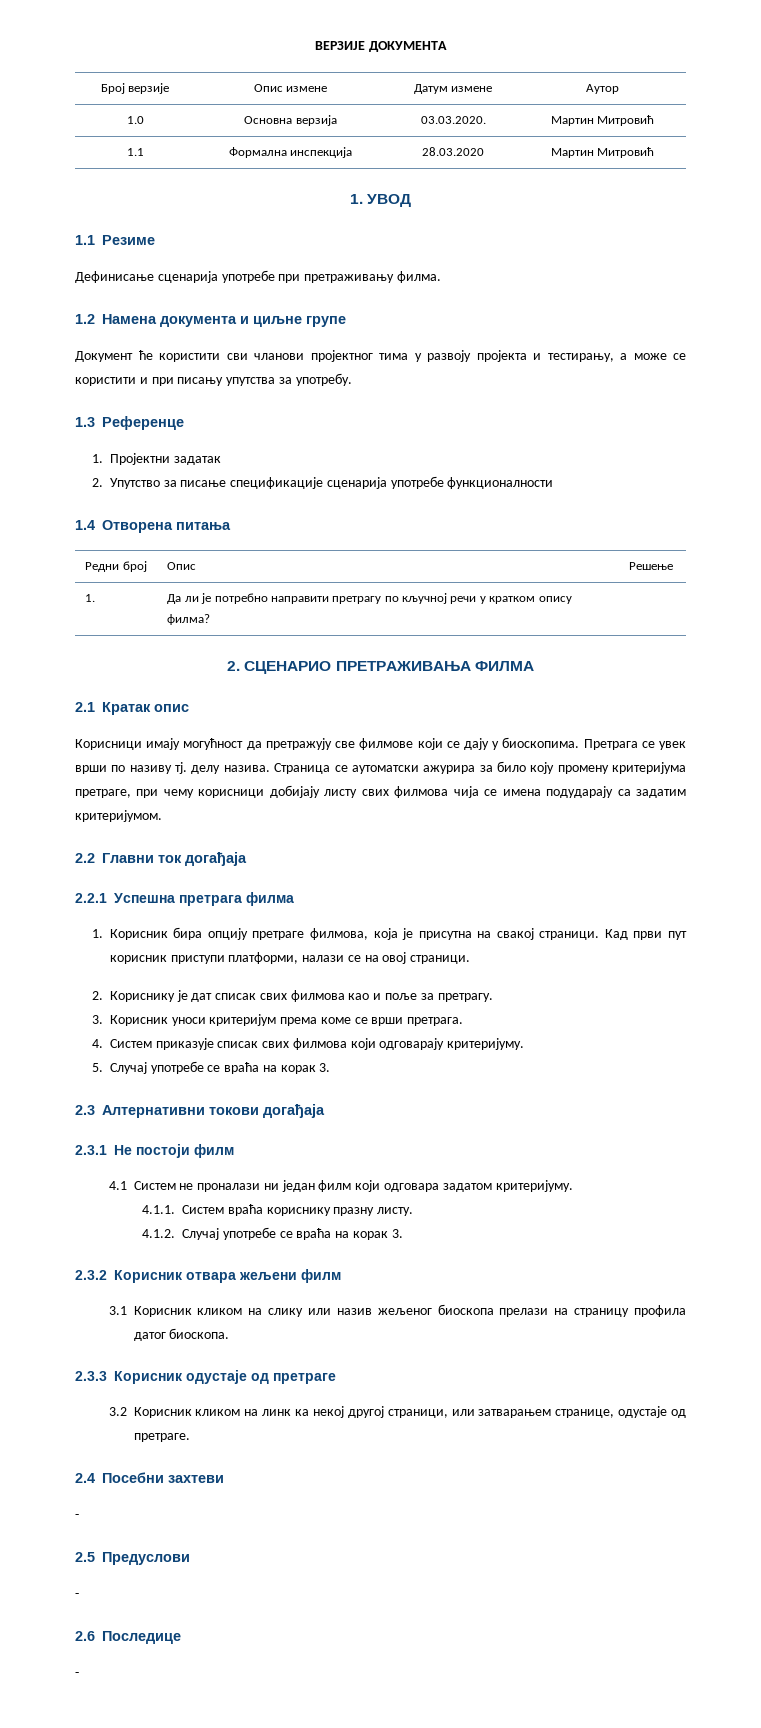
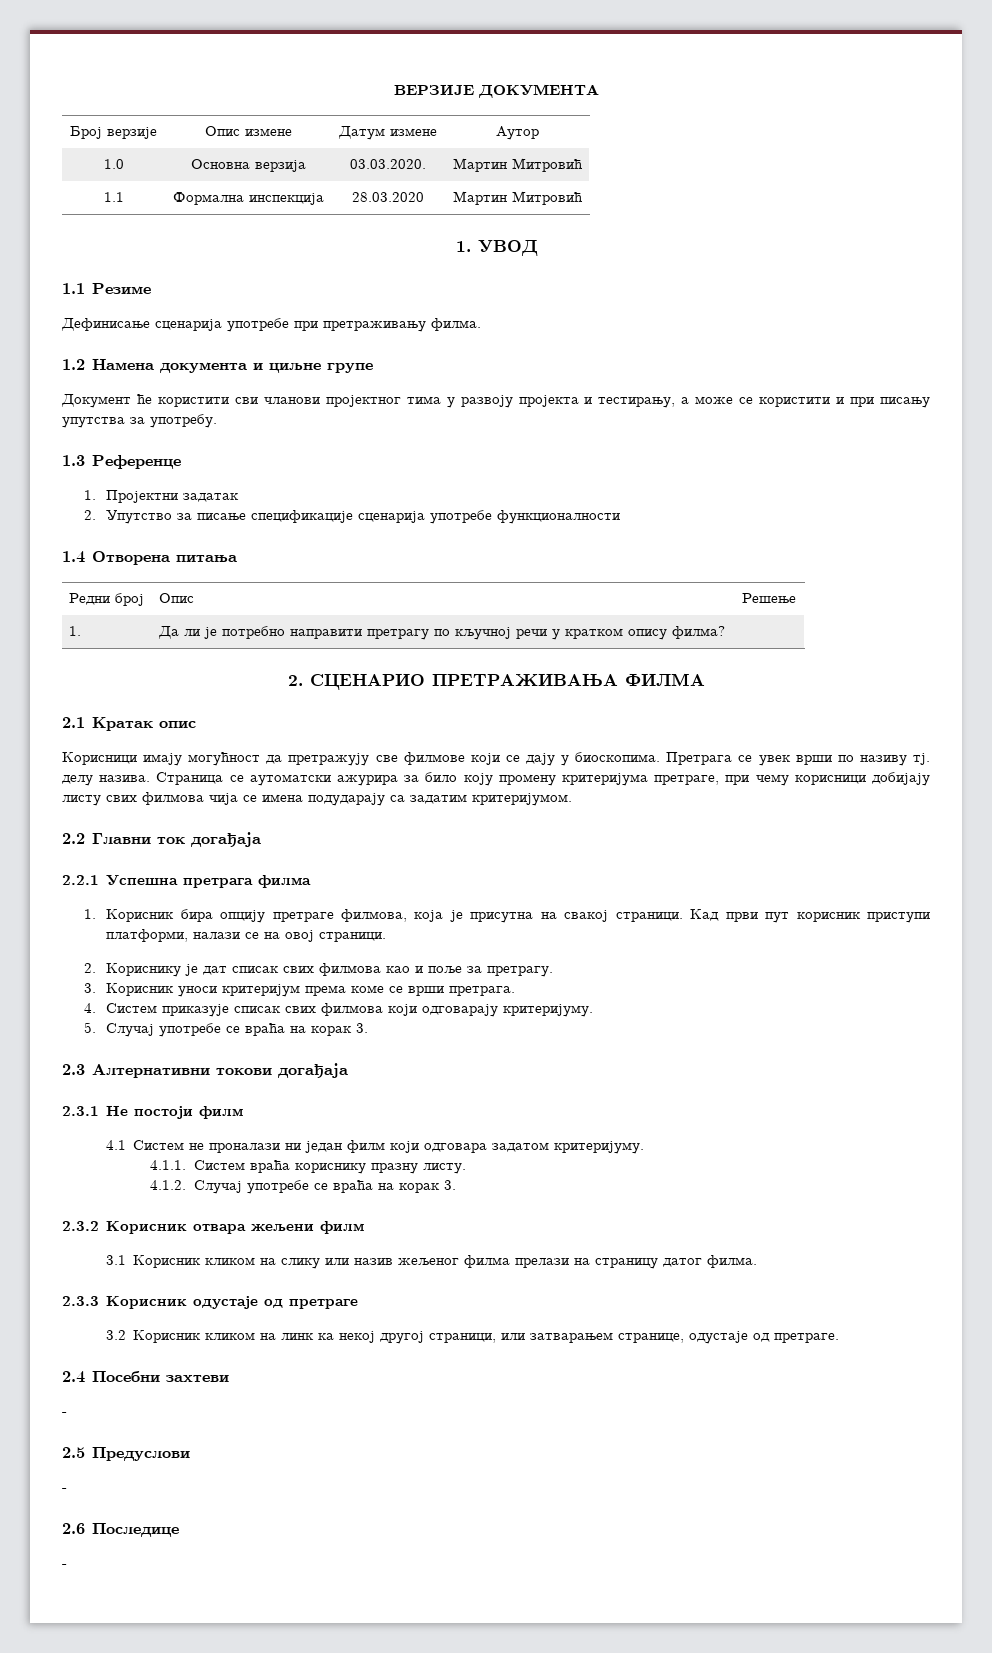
- 3.1 Корисник кликом на слику или назив жељеног биоскопа прелази на страницу профила датог биоскопа.
+ 3.1 Корисник кликом на слику или назив жељеног филма прелази на страницу датог филма.

